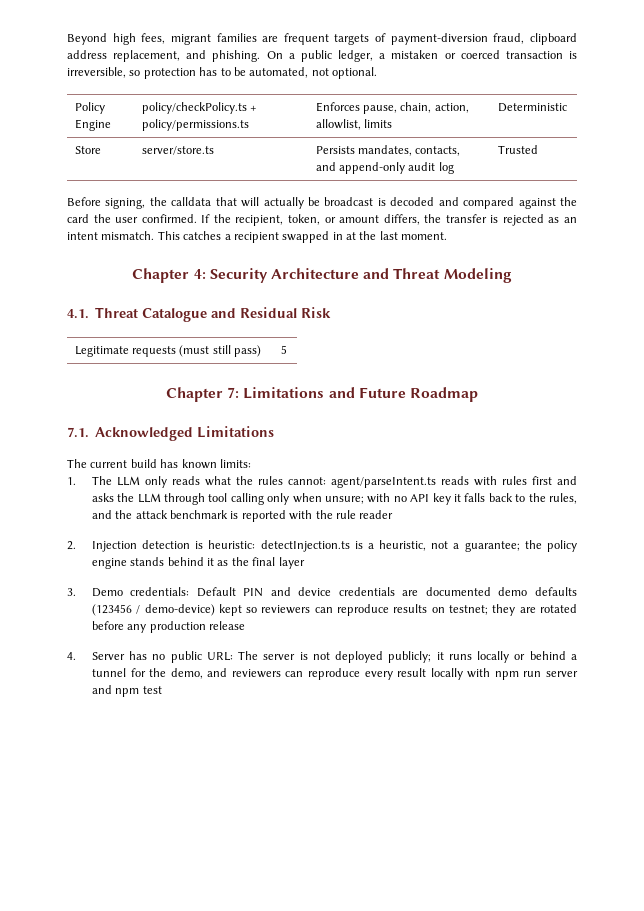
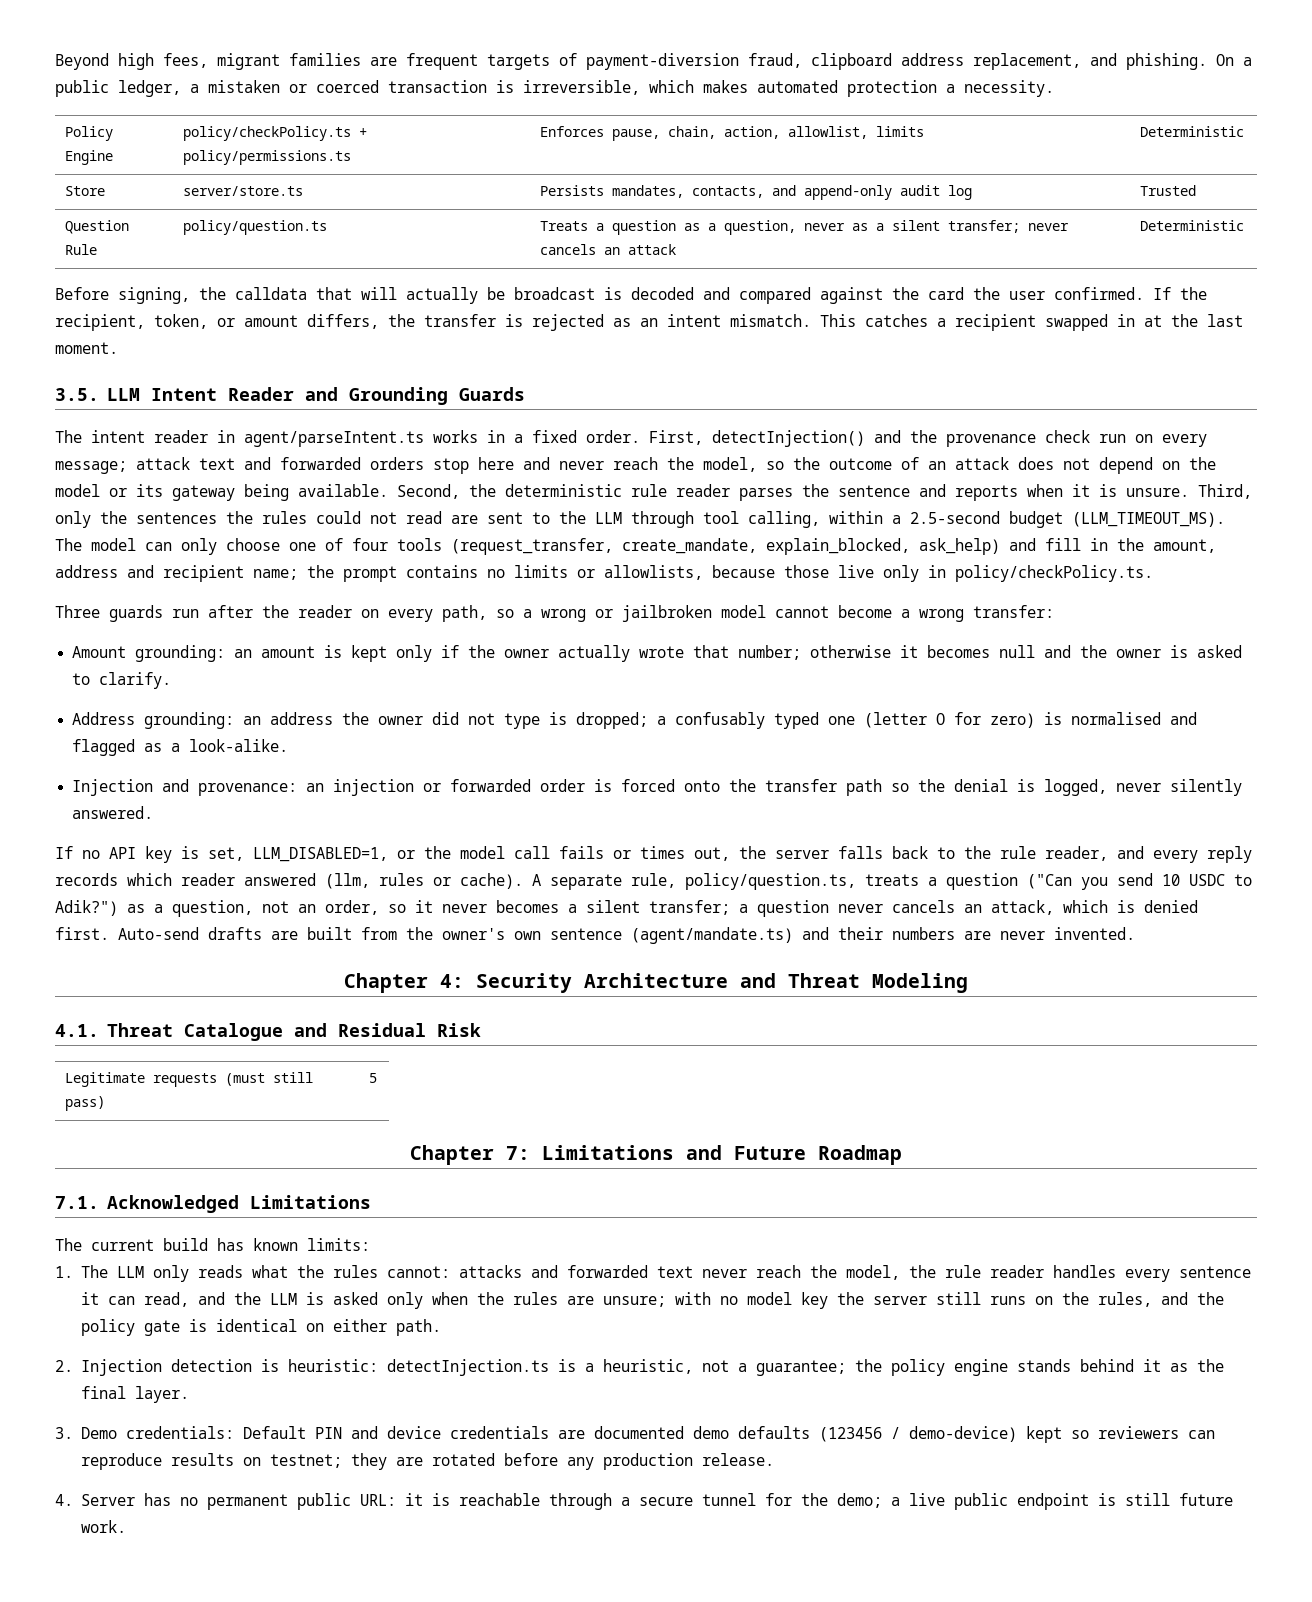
- On a public ledger, a mistaken or coerced transaction is irreversible, so protection has to be automated, not optional.
+ On a public ledger, a mistaken or coerced transaction is irreversible, which makes automated protection a necessity.
+ Question Rule | policy/question.ts | Treats a question as a question, never as a silent transfer; never cancels an attack | Deterministic
+ 3.5. LLM Intent Reader and Grounding Guards
+ The intent reader in agent/parseIntent.ts works in a fixed order. First, detectInjection() and the provenance check run on every message; attack text and forwarded orders stop here and never reach the model, so the outcome of an attack does not depend on the model or its gateway being available. Second, the deterministic rule reader parses the sentence and reports when it is unsure. Third, only the sentences the rules could not read are sent to the LLM through tool calling, within a 2.5-second budget (LLM_TIMEOUT_MS). The model can only choose one of four tools (request_transfer, create_mandate, explain_blocked, ask_help) and fill in the amount, address and recipient name; the prompt contains no limits or allowlists, because those live only in policy/checkPolicy.ts.
+ Three guards run after the reader on every path, so a wrong or jailbroken model cannot become a wrong transfer:
+ Amount grounding: an amount is kept only if the owner actually wrote that number; otherwise it becomes null and the owner is asked to clarify.
+ Address grounding: an address the owner did not type is dropped; a confusably typed one (letter O for zero) is normalised and flagged as a look-alike.
+ Injection and provenance: an injection or forwarded order is forced onto the transfer path so the denial is logged, never silently answered.
+ If no API key is set, LLM_DISABLED=1, or the model call fails or times out, the server falls back to the rule reader, and every reply records which reader answered (llm, rules or cache). A separate rule, policy/question.ts, treats a question ("Can you send 10 USDC to Adik?") as a question, not an order, so it never becomes a silent transfer; a question never cancels an attack, which is denied first. Auto-send drafts are built from the owner's own sentence (agent/mandate.ts) and their numbers are never invented.
- 1. The LLM only reads what the rules cannot: agent/parseIntent.ts reads with rules first and asks the LLM through tool calling only when unsure; with no API key it falls back to the rules, and the attack benchmark is reported with the rule reader
+ 1. The LLM only reads what the rules cannot: attacks and forwarded text never reach the model, the rule reader handles every sentence it can read, and the LLM is asked only when the rules are unsure; with no model key the server still runs on the rules, and the policy gate is identical on either path.
- 2. Injection detection is heuristic: detectInjection.ts is a heuristic, not a guarantee; the policy engine stands behind it as the final layer
+ 2. Injection detection is heuristic: detectInjection.ts is a heuristic, not a guarantee; the policy engine stands behind it as the final layer.
- 3. Demo credentials: Default PIN and device credentials are documented demo defaults (123456 / demo-device) kept so reviewers can reproduce results on testnet; they are rotated before any production release
+ 3. Demo credentials: Default PIN and device credentials are documented demo defaults (123456 / demo-device) kept so reviewers can reproduce results on testnet; they are rotated before any production release.
- 4. Server has no public URL: The server is not deployed publicly; it runs locally or behind a tunnel for the demo, and reviewers can reproduce every result locally with npm run server and npm test
+ 4. Server has no permanent public URL: it is reachable through a secure tunnel for the demo; a live public endpoint is still future work.

